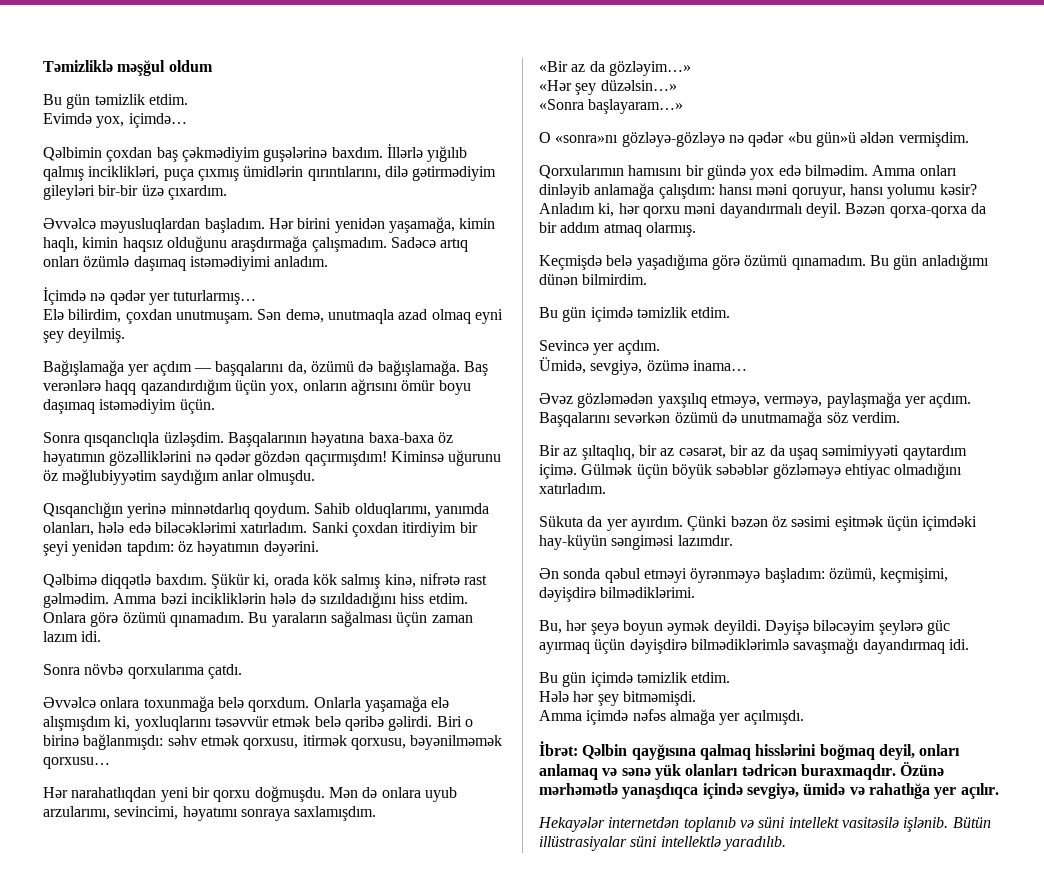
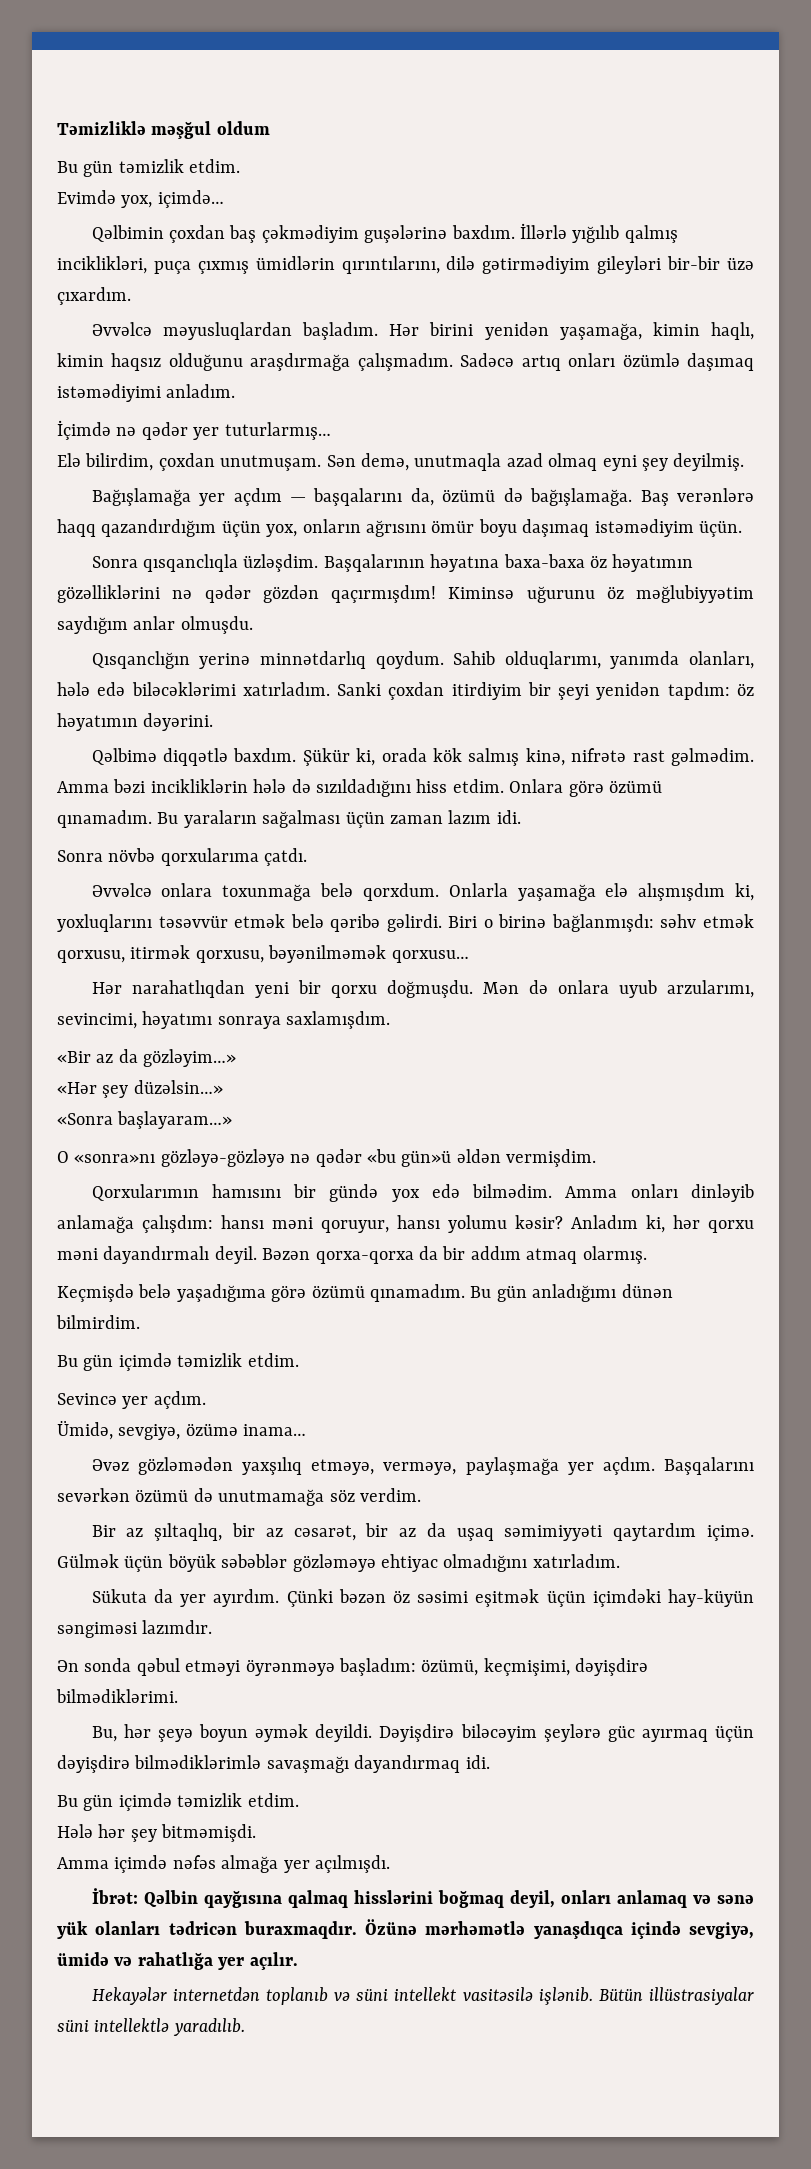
- Dəyişə biləcəyim şeylərə güc ayırmaq üçün dəyişdirə bilmədiklərimlə savaşmağı dayandırmaq idi.
+ Dəyişdirə biləcəyim şeylərə güc ayırmaq üçün dəyişdirə bilmədiklərimlə savaşmağı dayandırmaq idi.

